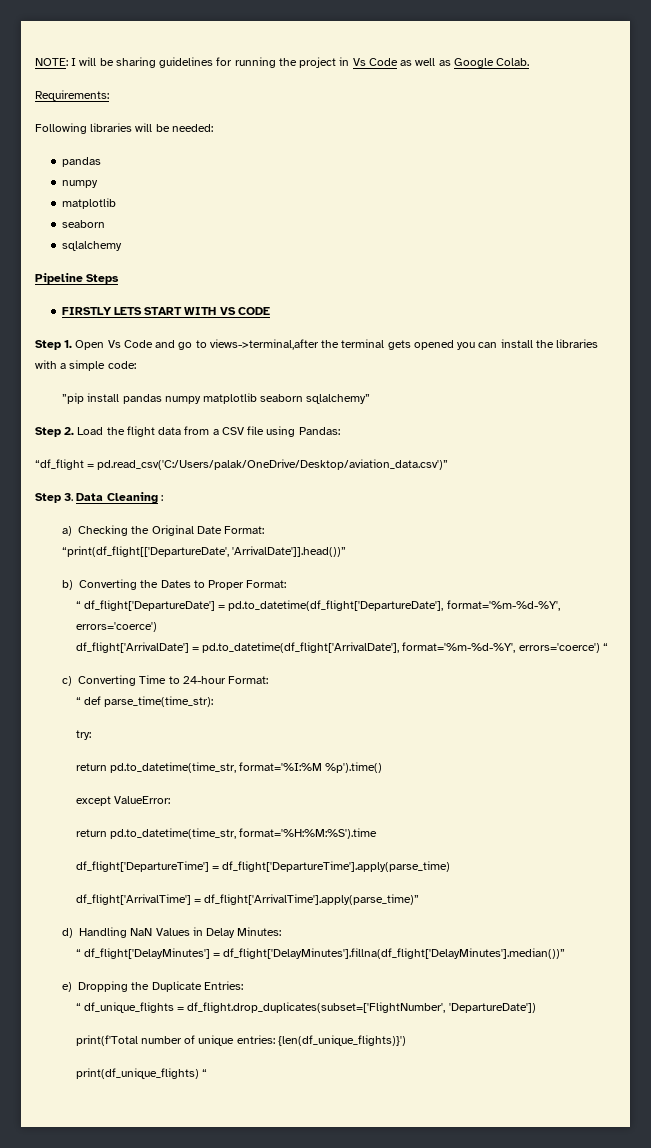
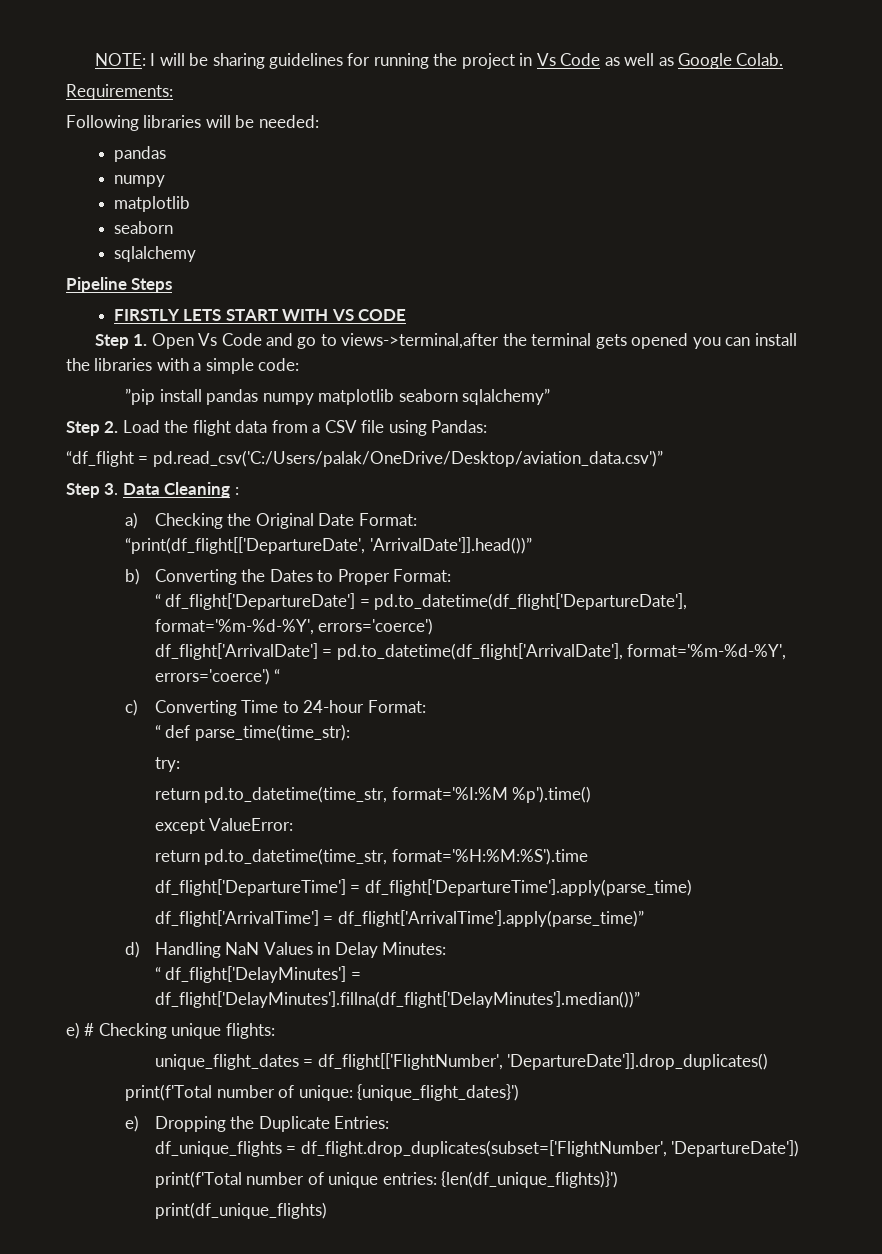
+ e) # Checking unique flights:
+ unique_flight_dates = df_flight[['FlightNumber', 'DepartureDate']].drop_duplicates()
+ print(f'Total number of unique: {unique_flight_dates}')
- “ df_unique_flights = df_flight.drop_duplicates(subset=['FlightNumber', 'DepartureDate'])
+ df_unique_flights = df_flight.drop_duplicates(subset=['FlightNumber', 'DepartureDate'])
- print(df_unique_flights) “
+ print(df_unique_flights)

